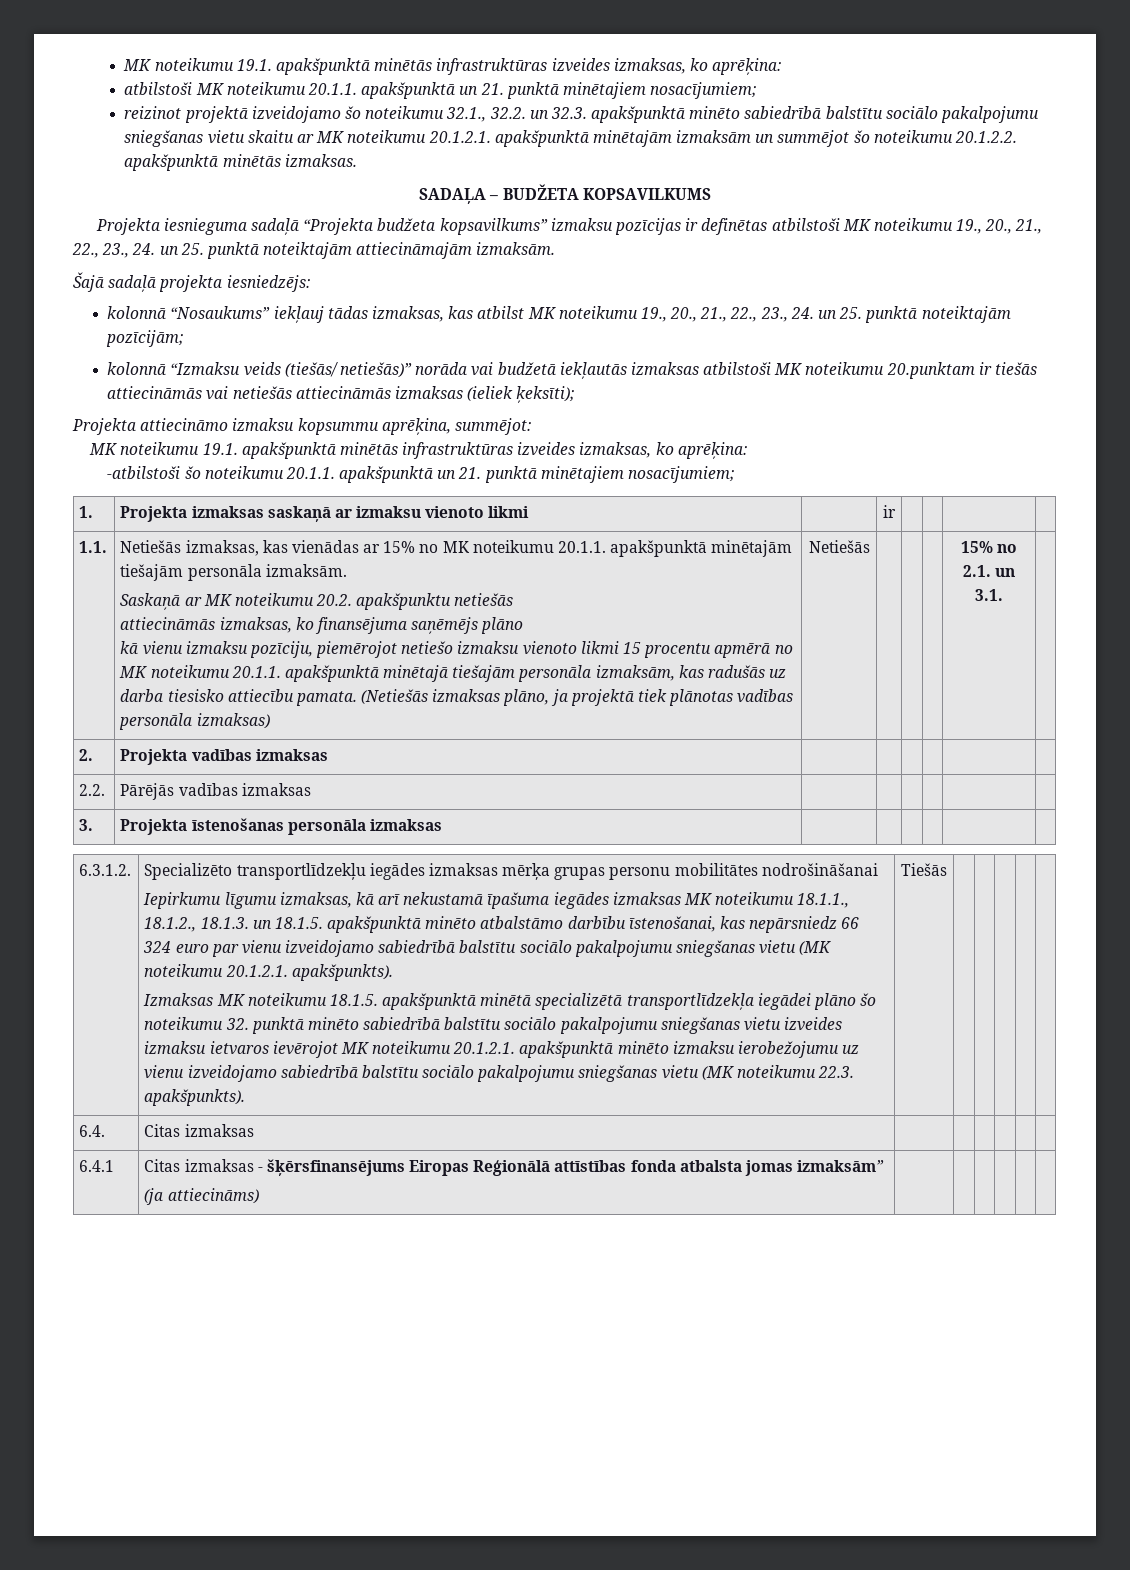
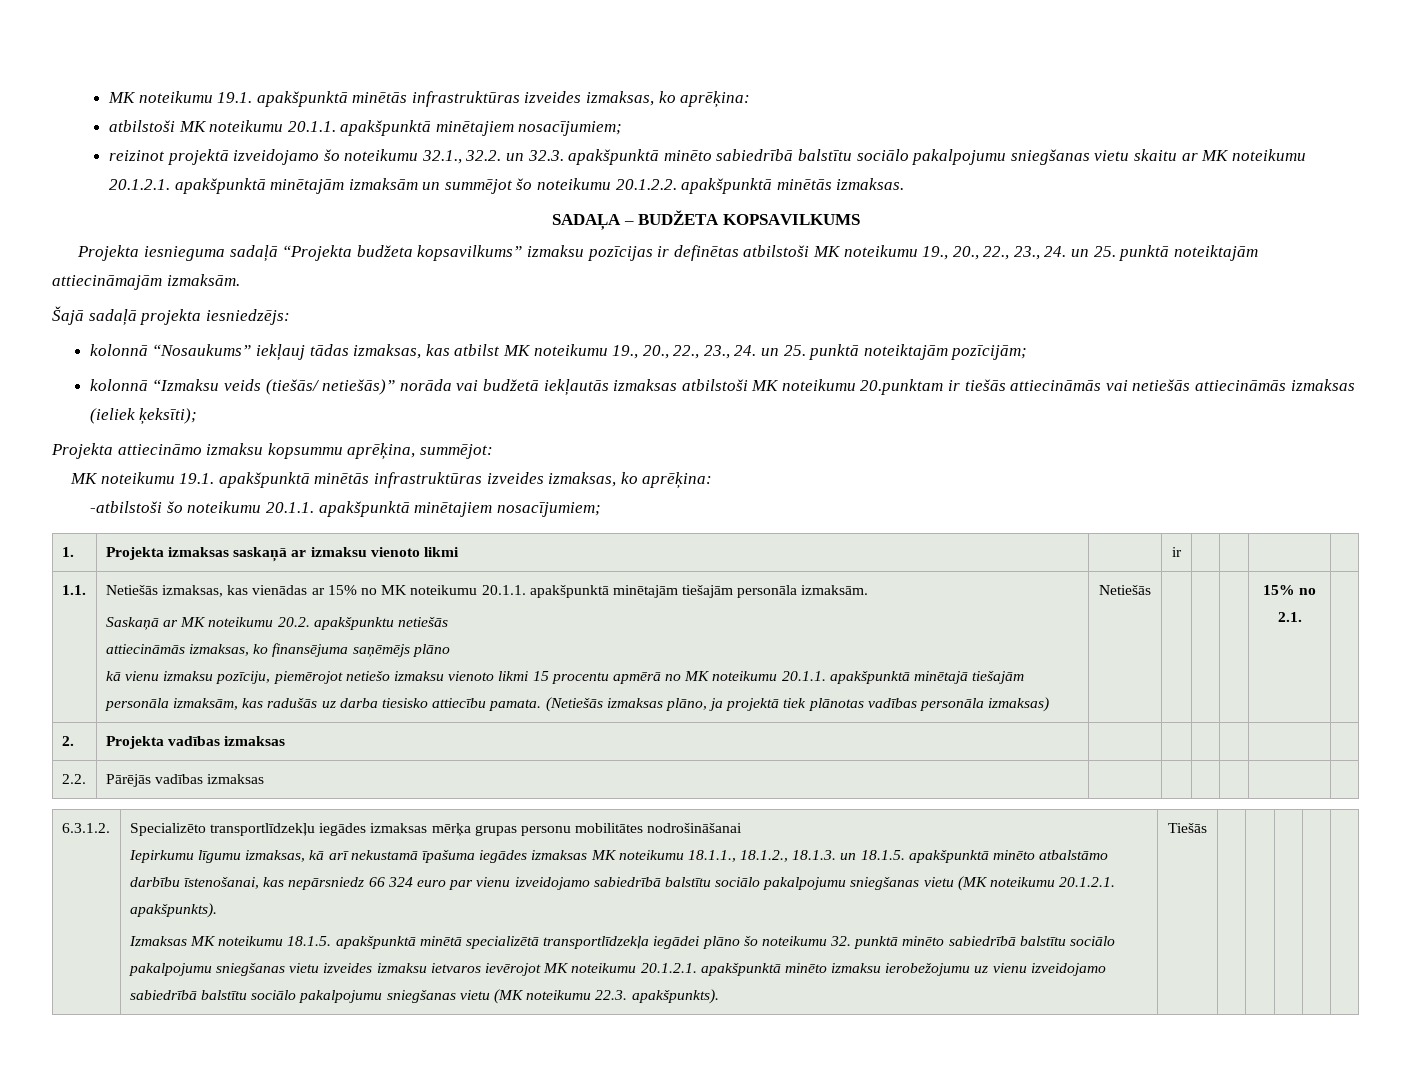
- atbilstoši MK noteikumu 20.1.1. apakšpunktā un 21. punktā minētajiem nosacījumiem;
+ atbilstoši MK noteikumu 20.1.1. apakšpunktā minētajiem nosacījumiem;
- Projekta iesnieguma sadaļā “Projekta budžeta kopsavilkums” izmaksu pozīcijas ir definētas atbilstoši MK noteikumu 19., 20., 21., 22., 23., 24. un 25. punktā noteiktajām attiecināmajām izmaksām.
+ Projekta iesnieguma sadaļā “Projekta budžeta kopsavilkums” izmaksu pozīcijas ir definētas atbilstoši MK noteikumu 19., 20., 22., 23., 24. un 25. punktā noteiktajām attiecināmajām izmaksām.
- kolonnā “Nosaukums” iekļauj tādas izmaksas, kas atbilst MK noteikumu 19., 20., 21., 22., 23., 24. un 25. punktā noteiktajām pozīcijām;
+ kolonnā “Nosaukums” iekļauj tādas izmaksas, kas atbilst MK noteikumu 19., 20., 22., 23., 24. un 25. punktā noteiktajām pozīcijām;
- -atbilstoši šo noteikumu 20.1.1. apakšpunktā un 21. punktā minētajiem nosacījumiem;
+ -atbilstoši šo noteikumu 20.1.1. apakšpunktā minētajiem nosacījumiem;
- 15% no 2.1. un 3.1.
+ 15% no 2.1.
- 3. | Projekta īstenošanas personāla izmaksas | | | | | |
- 6.4. | Citas izmaksas | | | | | |
- 6.4.1 | Citas izmaksas - šķērsfinansējums Eiropas Reģionālā attīstības fonda atbalsta jomas izmaksām”
- (ja attiecināms) | | | | | |

